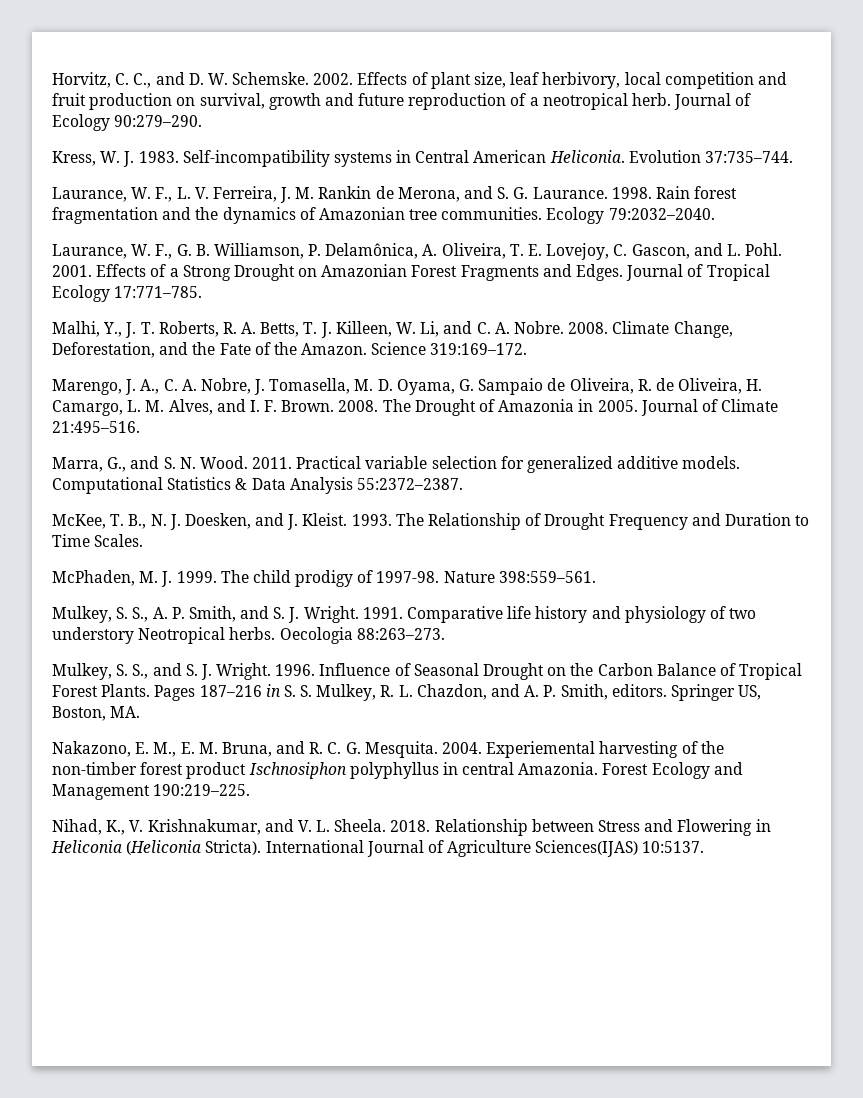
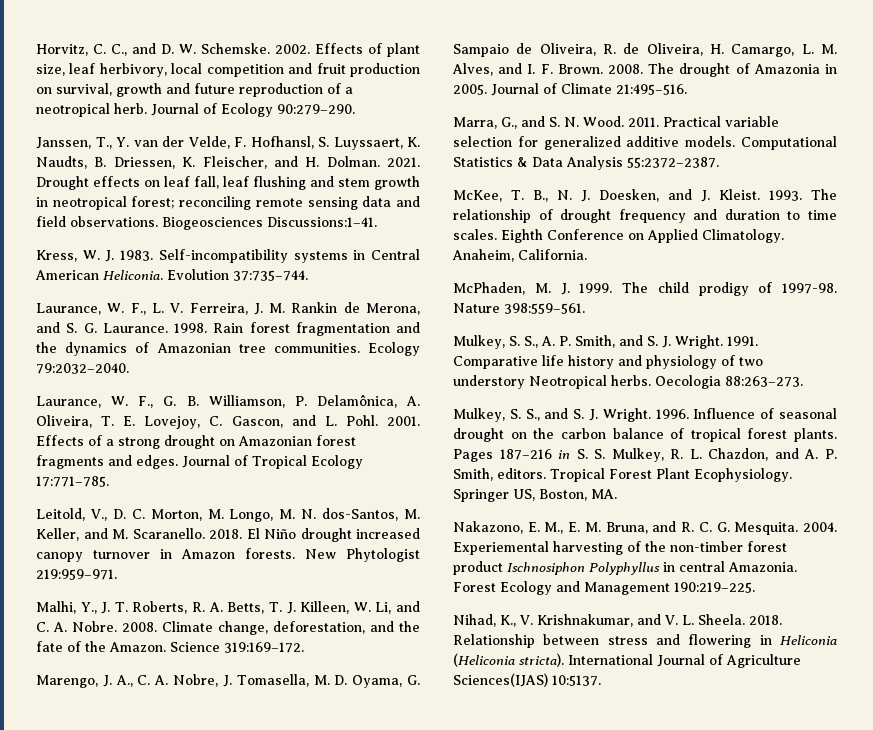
+ Janssen, T., Y. van der Velde, F. Hofhansl, S. Luyssaert, K. Naudts, B. Driessen, K. Fleischer, and H. Dolman. 2021. Drought effects on leaf fall, leaf flushing and stem growth in neotropical forest; reconciling remote sensing data and field observations. Biogeosciences Discussions:1–41.
- Effects of a Strong Drought on Amazonian Forest Fragments and Edges.
+ Effects of a strong drought on Amazonian forest fragments and edges.
+ Leitold, V., D. C. Morton, M. Longo, M. N. dos-Santos, M. Keller, and M. Scaranello. 2018. El Niño drought increased canopy turnover in Amazon forests. New Phytologist 219:959–971.
- Climate Change, Deforestation, and the Fate of the Amazon.
+ Climate change, deforestation, and the fate of the Amazon.
- The Drought of Amazonia in 2005.
+ The drought of Amazonia in 2005.
- The Relationship of Drought Frequency and Duration to Time Scales.
+ The relationship of drought frequency and duration to time scales. Eighth Conference on Applied Climatology. Anaheim, California.
- Influence of Seasonal Drought on the Carbon Balance of Tropical Forest Plants.
+ Influence of seasonal drought on the carbon balance of tropical forest plants.
+ Tropical Forest Plant Ecophysiology.
- Experiemental harvesting of the non-timber forest product Ischnosiphon polyphyllus in central Amazonia.
+ Experiemental harvesting of the non-timber forest product Ischnosiphon Polyphyllus in central Amazonia.
- Relationship between Stress and Flowering in Heliconia (Heliconia Stricta).
+ Relationship between stress and flowering in Heliconia (Heliconia stricta).

